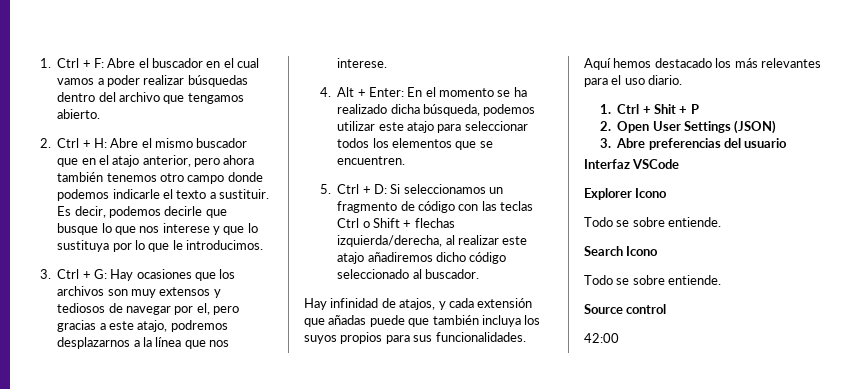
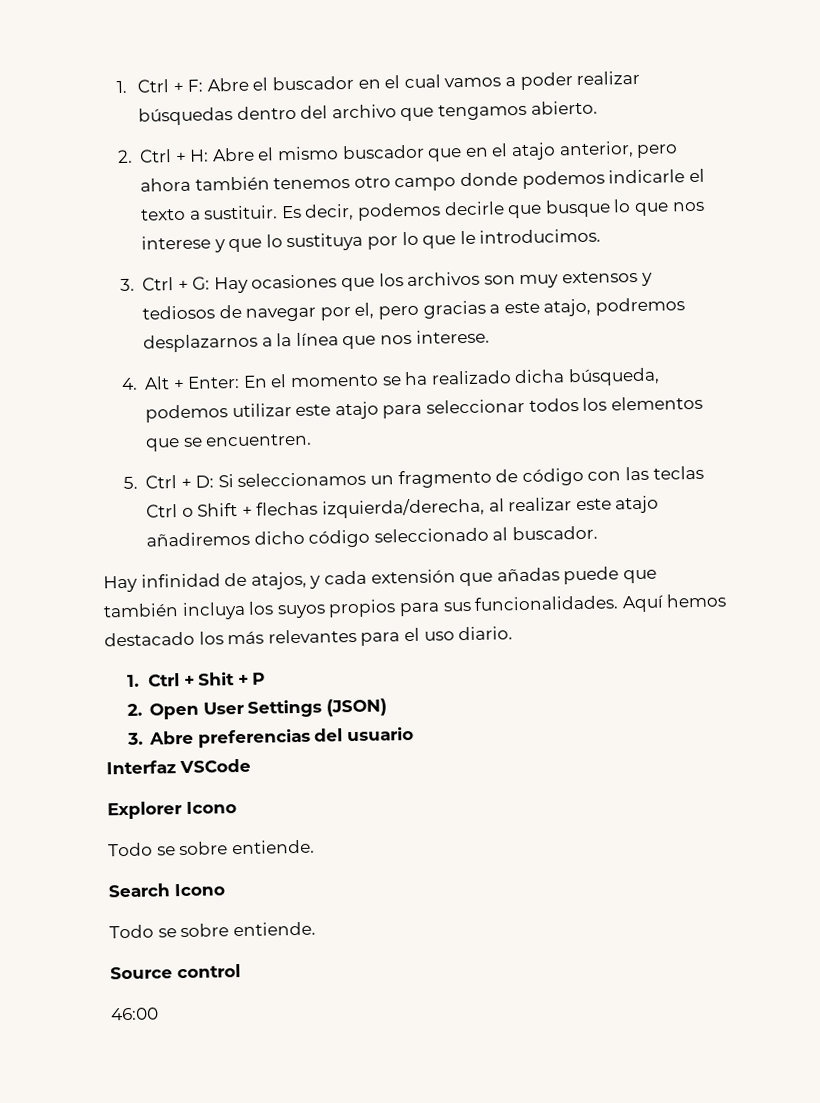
- 42:00
+ 46:00

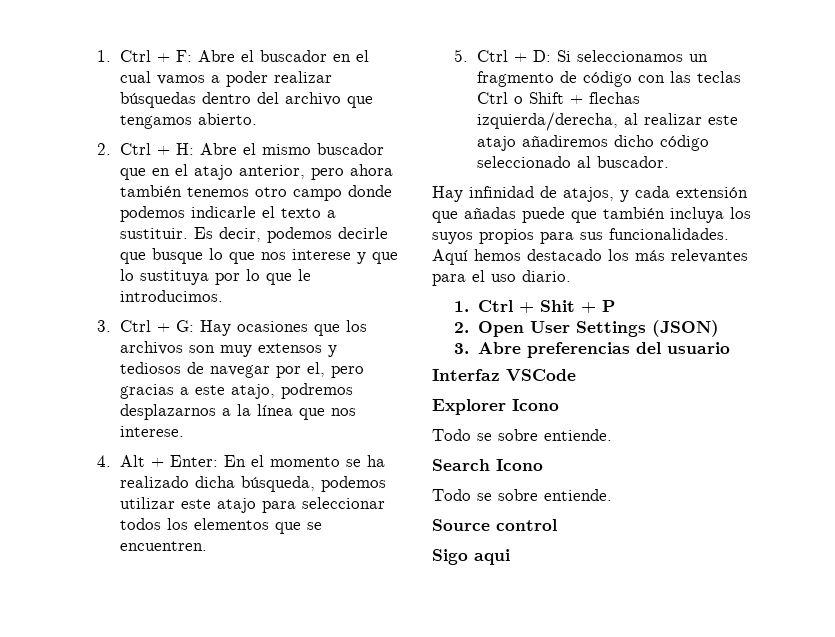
- 46:00
+ Sigo aqui

